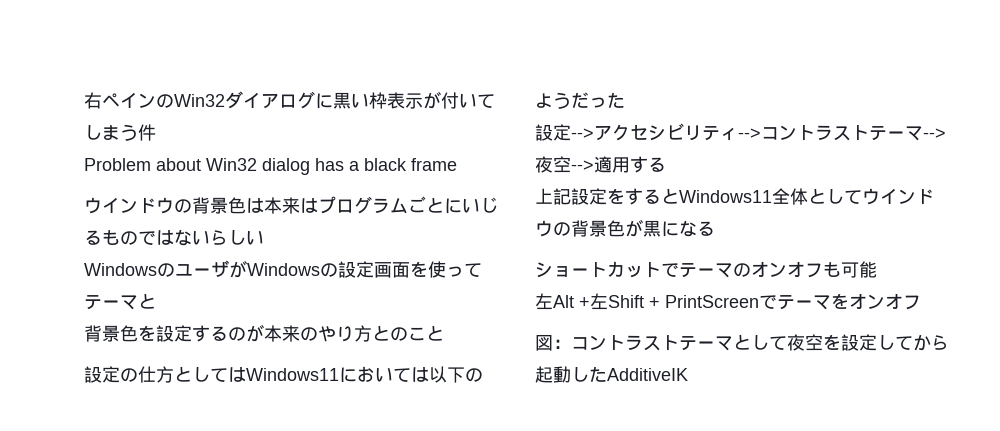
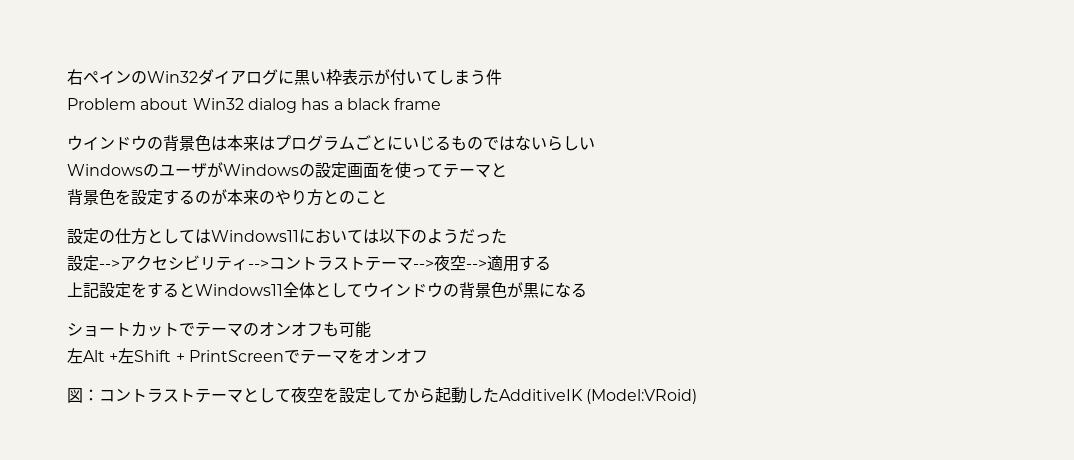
- 図：コントラストテーマとして夜空を設定してから起動したAdditiveIK
+ 図：コントラストテーマとして夜空を設定してから起動したAdditiveIK (Model:VRoid)

